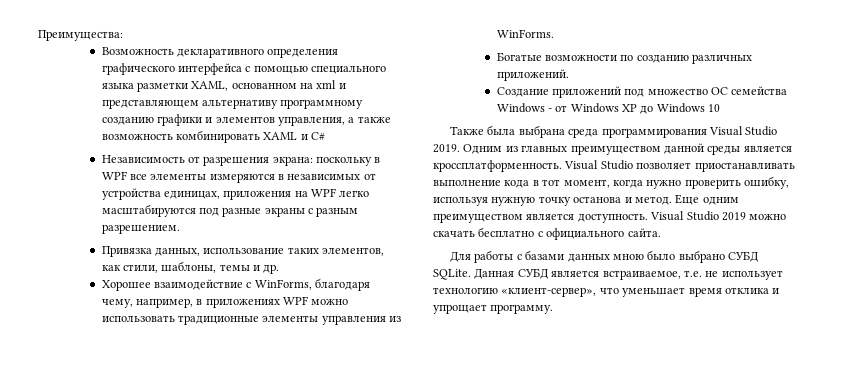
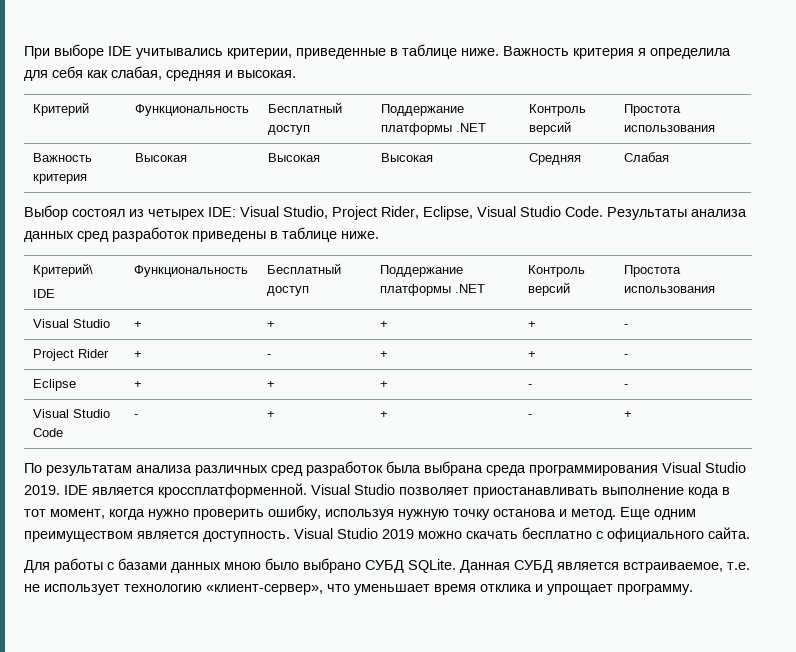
- Преимущества:
- Возможность декларативного определения графического интерфейса с помощью специального языка разметки XAML, основанном на xml и представляющем альтернативу программному созданию графики и элементов управления, а также возможность комбинировать XAML и C#
- Независимость от разрешения экрана: поскольку в WPF все элементы измеряются в независимых от устройства единицах, приложения на WPF легко масштабируются под разные экраны с разным разрешением.
- Привязка данных, использование таких элементов, как стили, шаблоны, темы и др.
- Хорошее взаимодействие с WinForms, благодаря чему, например, в приложениях WPF можно использовать традиционные элементы управления из WinForms.
- Богатые возможности по созданию различных приложений.
- Создание приложений под множество ОС семейства Windows - от Windows XP до Windows 10
- Также была выбрана среда программирования Visual Studio 2019.
+ При выборе IDE учитывались критерии, приведенные в таблице ниже. Важность критерия я определила для себя как слабая, средняя и высокая.
+ Критерий | Функциональность | Бесплатный доступ | Поддержание платформы .NET | Контроль версий | Простота использования
+ Важность критерия | Высокая | Высокая | Высокая | Средняя | Слабая
+ Выбор состоял из четырех IDE: Visual Studio, Project Rider, Eclipse, Visual Studio Code. Результаты анализа данных сред разработок приведены в таблице ниже.
+ Критерий\
+ IDE | Функциональность | Бесплатный доступ | Поддержание платформы .NET | Контроль версий | Простота использования
+ Visual Studio | + | + | + | + | -
+ Project Rider | + | - | + | + | -
+ Eclipse | + | + | + | - | -
+ Visual Studio Code | - | + | + | - | +
+ По результатам анализа различных сред разработок была выбрана среда программирования Visual Studio 2019.
- Одним из главных преимуществом данной среды является кроссплатформенность.
+ IDE является кроссплатформенной.

